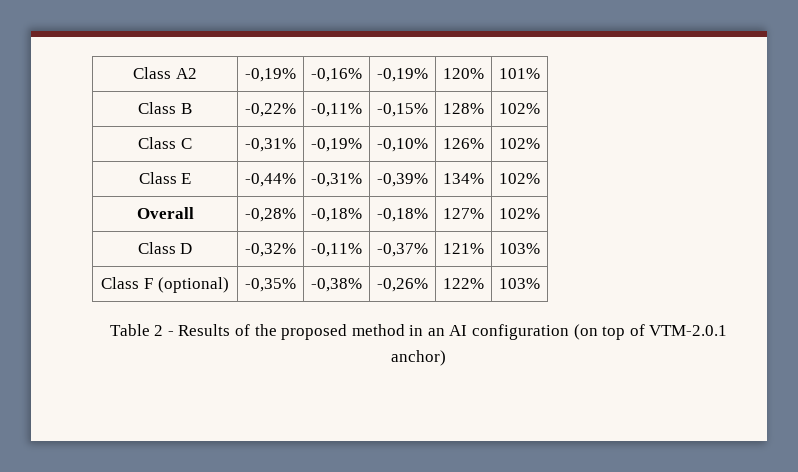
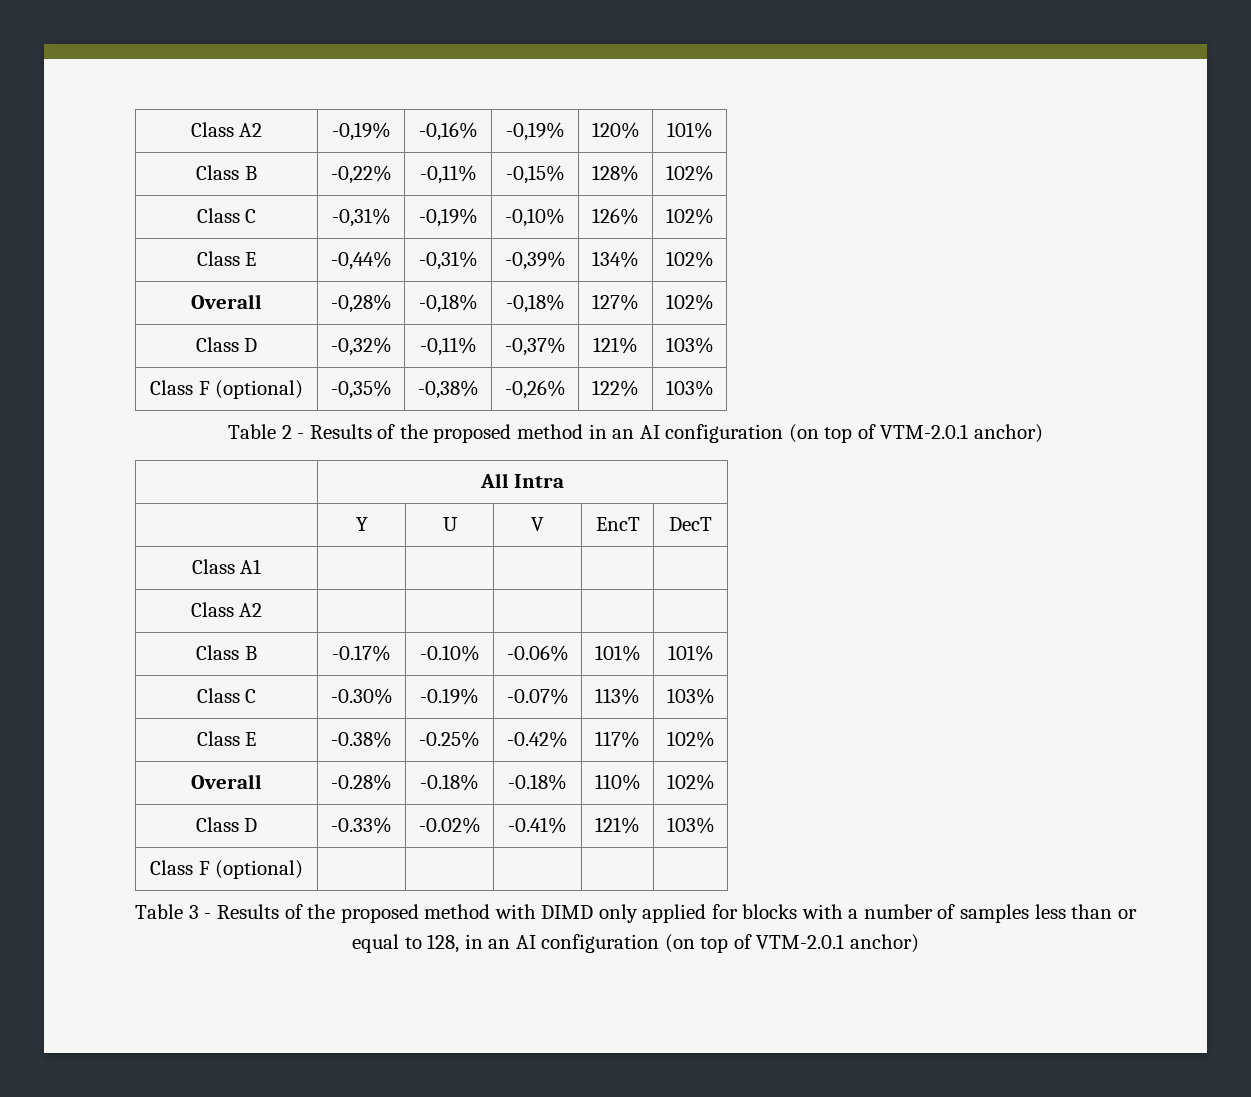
+ | All Intra
+ | Y | U | V | EncT | DecT
+ Class A1 | | | | |
+ Class A2 | | | | |
+ Class B | -0.17% | -0.10% | -0.06% | 101% | 101%
+ Class C | -0.30% | -0.19% | -0.07% | 113% | 103%
+ Class E | -0.38% | -0.25% | -0.42% | 117% | 102%
+ Overall | -0.28% | -0.18% | -0.18% | 110% | 102%
+ Class D | -0.33% | -0.02% | -0.41% | 121% | 103%
+ Class F (optional) | | | | |
+ Table 3 - Results of the proposed method with DIMD only applied for blocks with a number of samples less than or equal to 128, in an AI configuration (on top of VTM-2.0.1 anchor)

